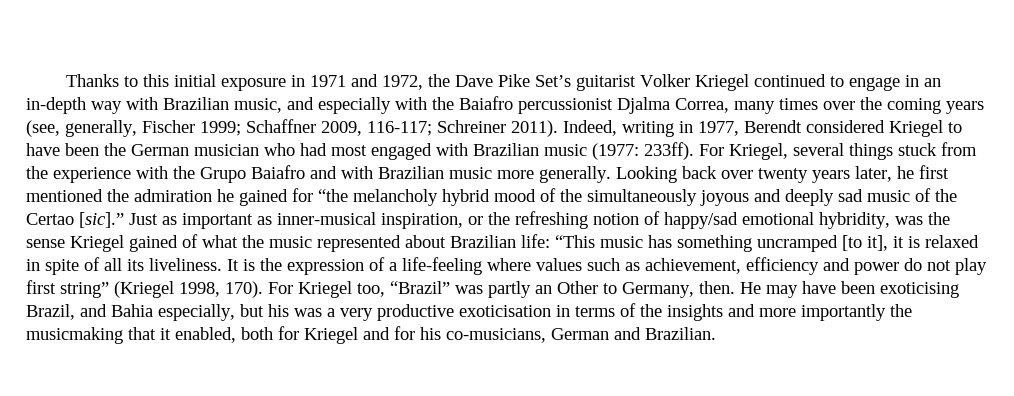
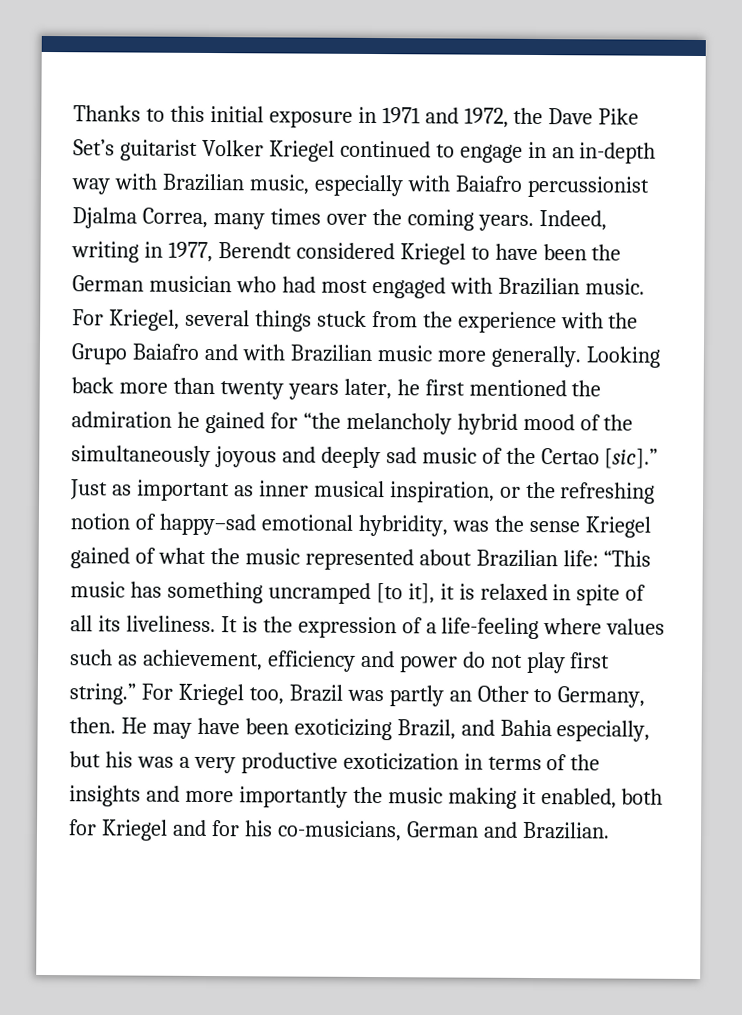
- Thanks to this initial exposure in 1971 and 1972, the Dave Pike Set’s guitarist Volker Kriegel continued to engage in an in-depth way with Brazilian music, and especially with the Baiafro percussionist Djalma Correa, many times over the coming years (see, generally, Fischer 1999; Schaffner 2009, 116-117; Schreiner 2011).
+ Thanks to this initial exposure in 1971 and 1972, the Dave Pike Set’s guitarist Volker Kriegel continued to engage in an in-depth way with Brazilian music, especially with Baiafro percussionist Djalma Correa, many times over the coming years.
- Indeed, writing in 1977, Berendt considered Kriegel to have been the German musician who had most engaged with Brazilian music (1977: 233ff).
+ Indeed, writing in 1977, Berendt considered Kriegel to have been the German musician who had most engaged with Brazilian music.
- Looking back over twenty years later, he first mentioned the admiration he gained for “the melancholy hybrid mood of the simultaneously joyous and deeply sad music of the Certao [sic].”
+ Looking back more than twenty years later, he first mentioned the admiration he gained for “the melancholy hybrid mood of the simultaneously joyous and deeply sad music of the Certao [sic].”
- Just as important as inner-musical inspiration, or the refreshing notion of happy/sad emotional hybridity, was the sense Kriegel gained of what the music represented about Brazilian life: “This music has something uncramped [to it], it is relaxed in spite of all its liveliness.
+ Just as important as inner musical inspiration, or the refreshing notion of happy–sad emotional hybridity, was the sense Kriegel gained of what the music represented about Brazilian life: “This music has something uncramped [to it], it is relaxed in spite of all its liveliness.
- It is the expression of a life-feeling where values such as achievement, efficiency and power do not play first string” (Kriegel 1998, 170).
+ It is the expression of a life-feeling where values such as achievement, efficiency and power do not play first string.”
- For Kriegel too, “Brazil” was partly an Other to Germany, then.
+ For Kriegel too, Brazil was partly an Other to Germany, then.
- He may have been exoticising Brazil, and Bahia especially, but his was a very productive exoticisation in terms of the insights and more importantly the musicmaking that it enabled, both for Kriegel and for his co-musicians, German and Brazilian.
+ He may have been exoticizing Brazil, and Bahia especially, but his was a very productive exoticization in terms of the insights and more importantly the music making it enabled, both for Kriegel and for his co-musicians, German and Brazilian.

